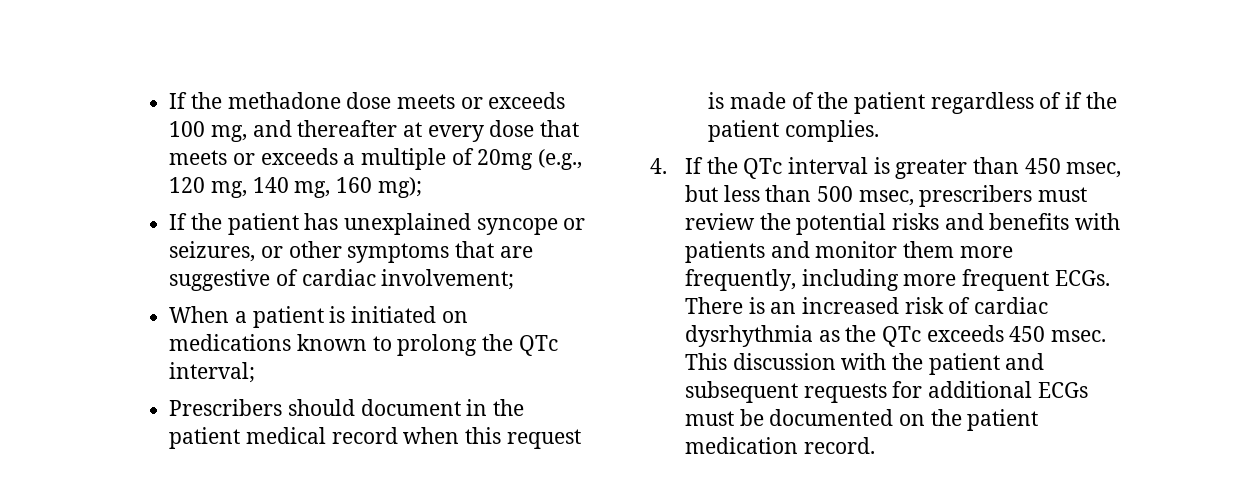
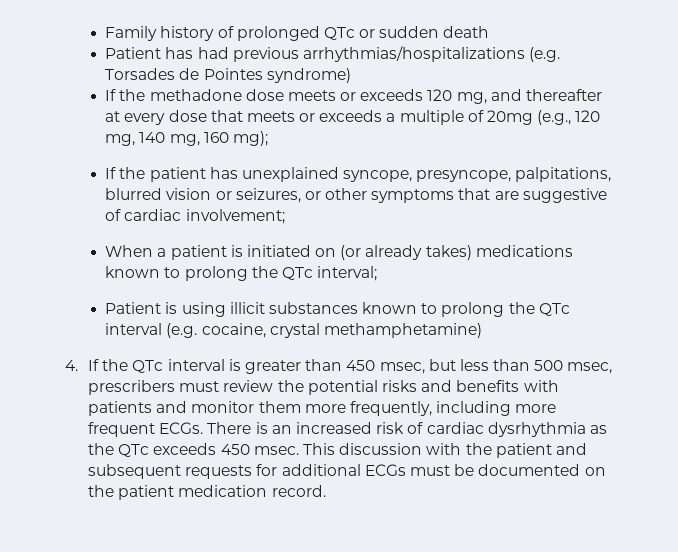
+ Family history of prolonged QTc or sudden death
+ Patient has had previous arrhythmias/hospitalizations (e.g. Torsades de Pointes syndrome)
- If the methadone dose meets or exceeds 100 mg, and thereafter at every dose that meets or exceeds a multiple of 20mg (e.g., 120 mg, 140 mg, 160 mg);
+ If the methadone dose meets or exceeds 120 mg, and thereafter at every dose that meets or exceeds a multiple of 20mg (e.g., 120 mg, 140 mg, 160 mg);
- If the patient has unexplained syncope or seizures, or other symptoms that are suggestive of cardiac involvement;
+ If the patient has unexplained syncope, presyncope, palpitations, blurred vision or seizures, or other symptoms that are suggestive of cardiac involvement;
- When a patient is initiated on medications known to prolong the QTc interval;
+ When a patient is initiated on (or already takes) medications known to prolong the QTc interval;
- Prescribers should document in the patient medical record when this request is made of the patient regardless of if the patient complies.
+ Patient is using illicit substances known to prolong the QTc interval (e.g. cocaine, crystal methamphetamine)

